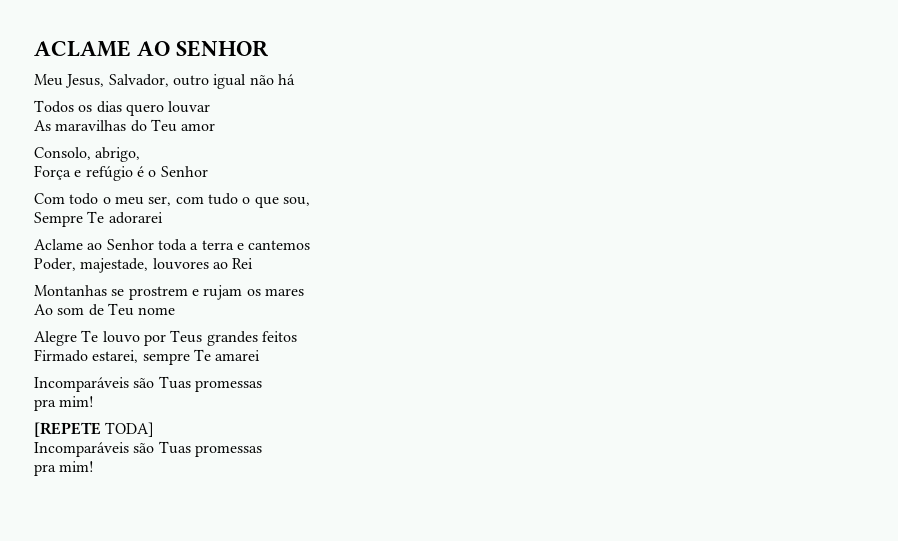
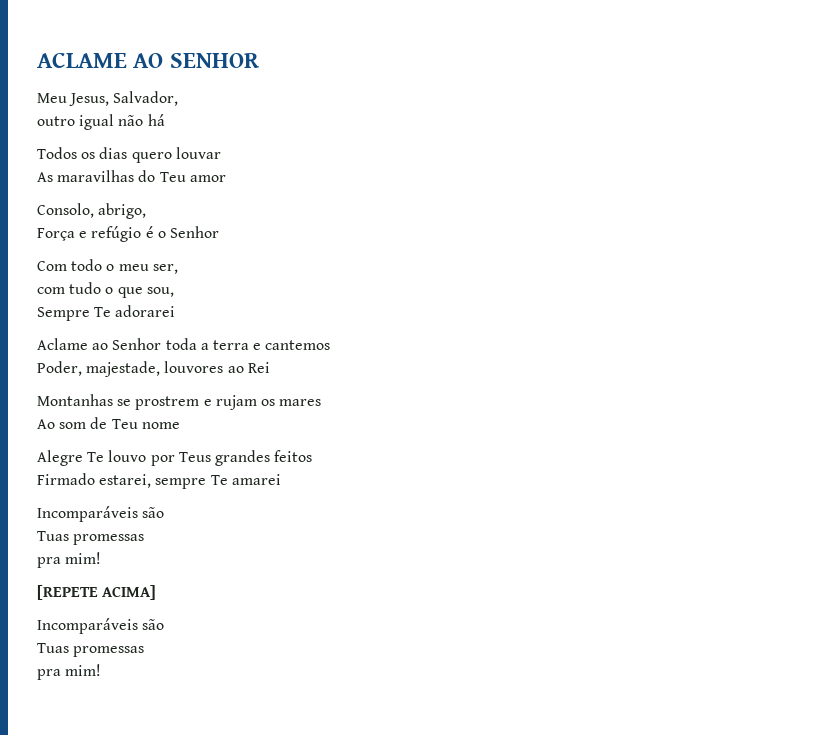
- Meu Jesus, Salvador, outro igual não há
+ Meu Jesus, Salvador,
+ outro igual não há
- Com todo o meu ser, com tudo o que sou,
+ Com todo o meu ser,
+ com tudo o que sou,
  Firmado estarei, sempre Te amarei
- Incomparáveis são Tuas promessas
+ Incomparáveis são
+ Tuas promessas
- [REPETE TODA]
- Incomparáveis são Tuas promessas
+ [REPETE ACIMA]
+ Incomparáveis são
+ Tuas promessas

